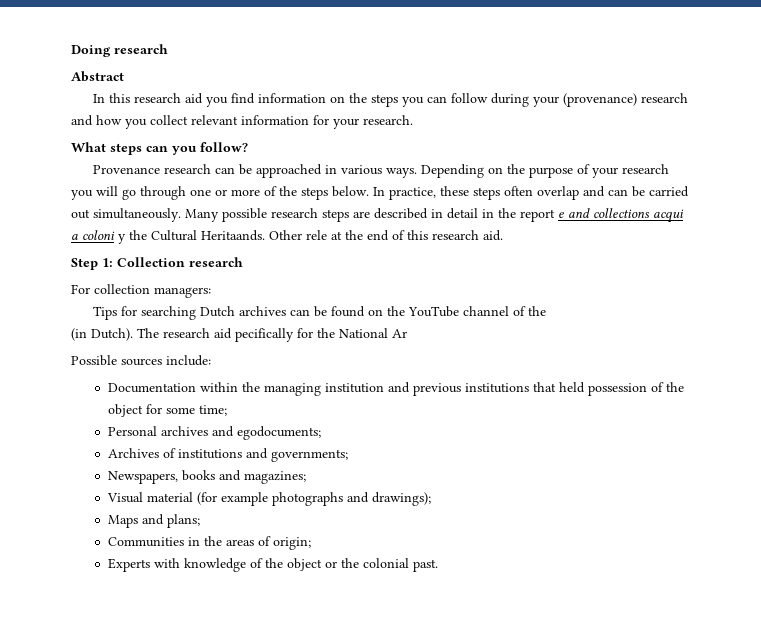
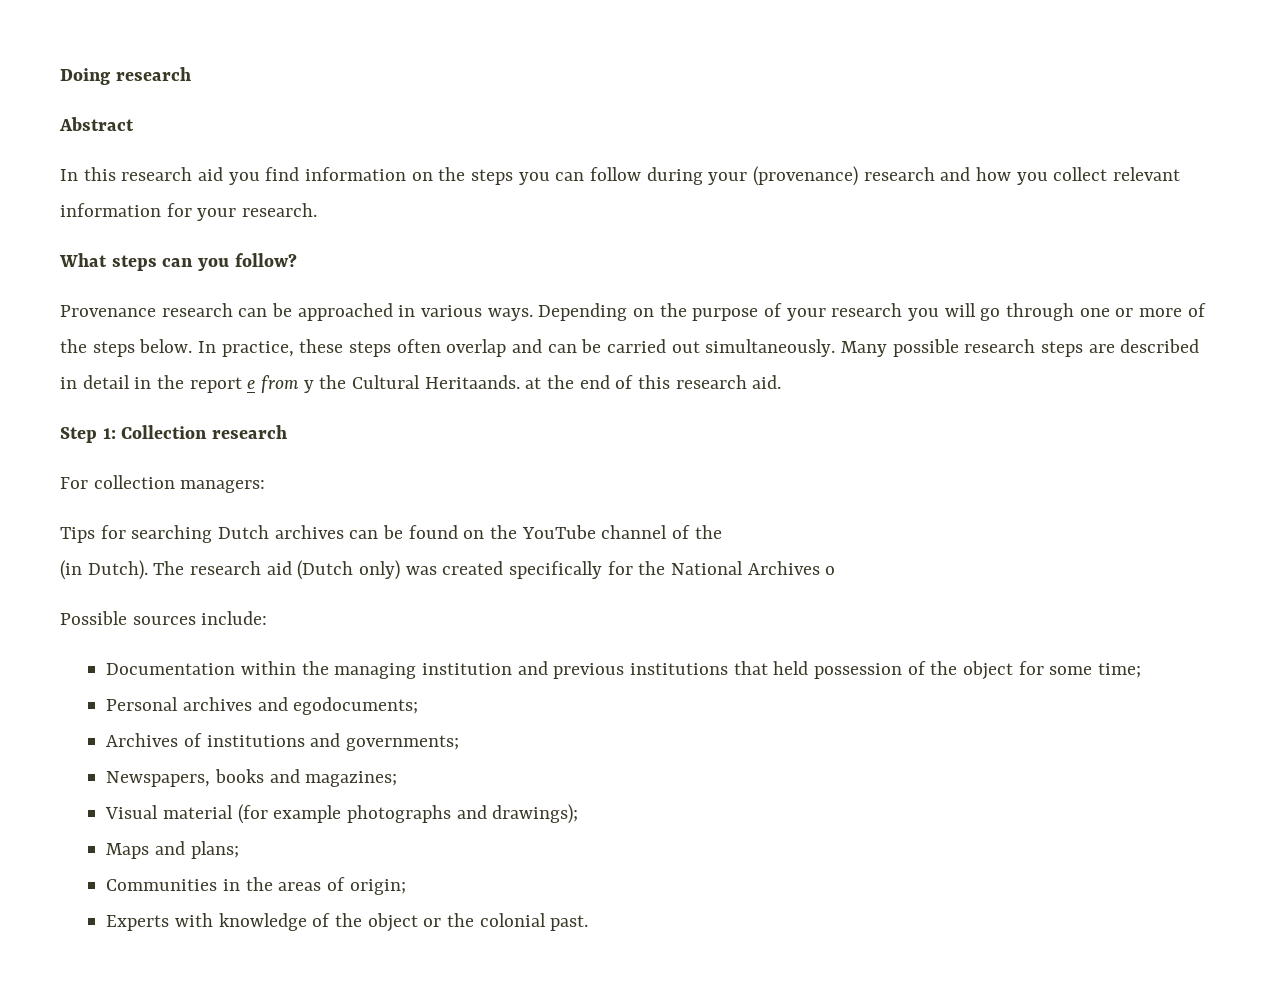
- Many possible research steps are described in detail in the report e and collections acqui a coloni y the Cultural Heritaands. Other rele at the end of this research aid.
+ Many possible research steps are described in detail in the report e from y the Cultural Heritaands. at the end of this research aid.
- The research aid pecifically for the National Ar
+ The research aid (Dutch only) was created specifically for the National Archives o

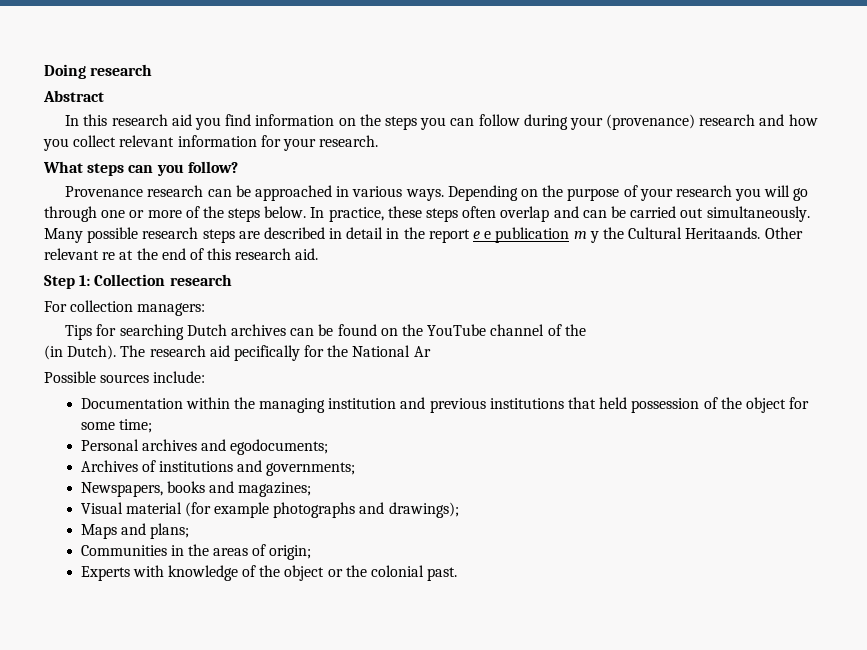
- Many possible research steps are described in detail in the report e from y the Cultural Heritaands. at the end of this research aid.
+ Many possible research steps are described in detail in the report e e publication m y the Cultural Heritaands. Other relevant re at the end of this research aid.
- The research aid (Dutch only) was created specifically for the National Archives o
+ The research aid pecifically for the National Ar

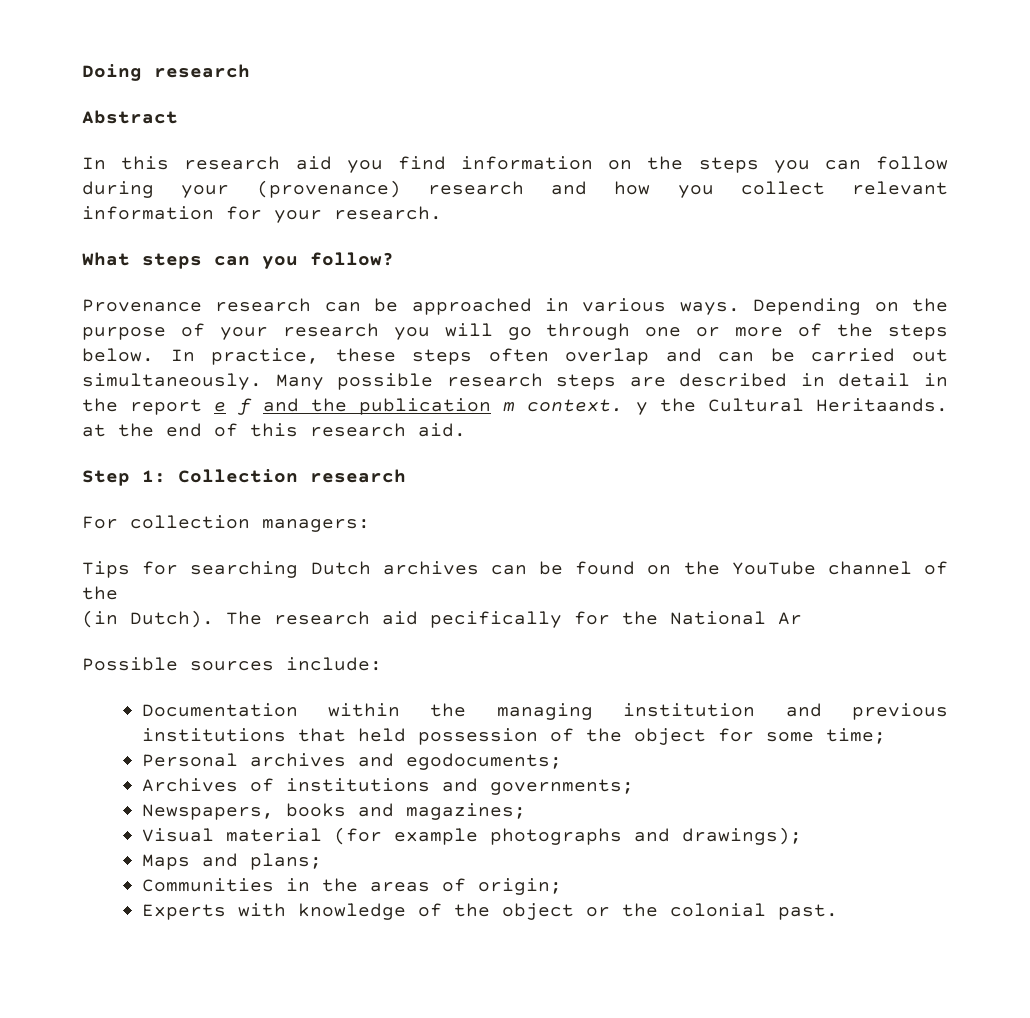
- Many possible research steps are described in detail in the report e e publication m y the Cultural Heritaands. Other relevant re at the end of this research aid.
+ Many possible research steps are described in detail in the report e f and the publication m context. y the Cultural Heritaands. at the end of this research aid.

